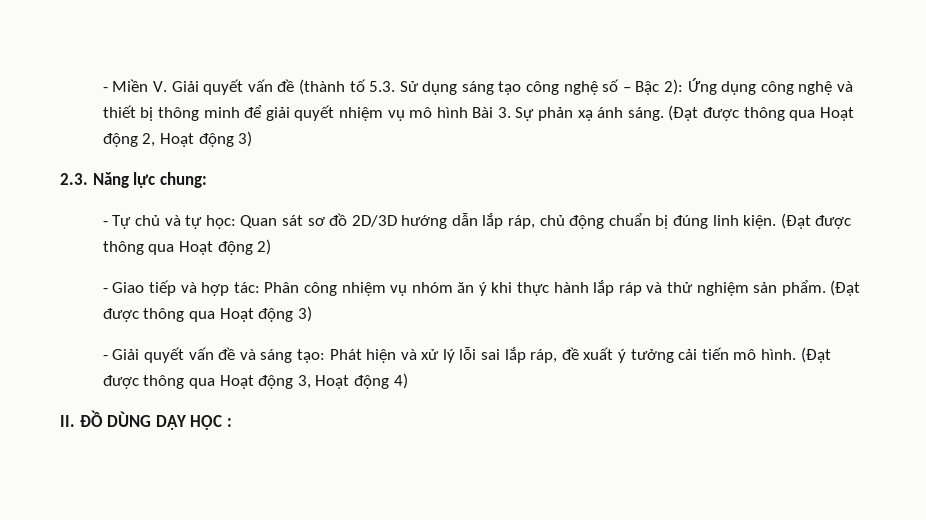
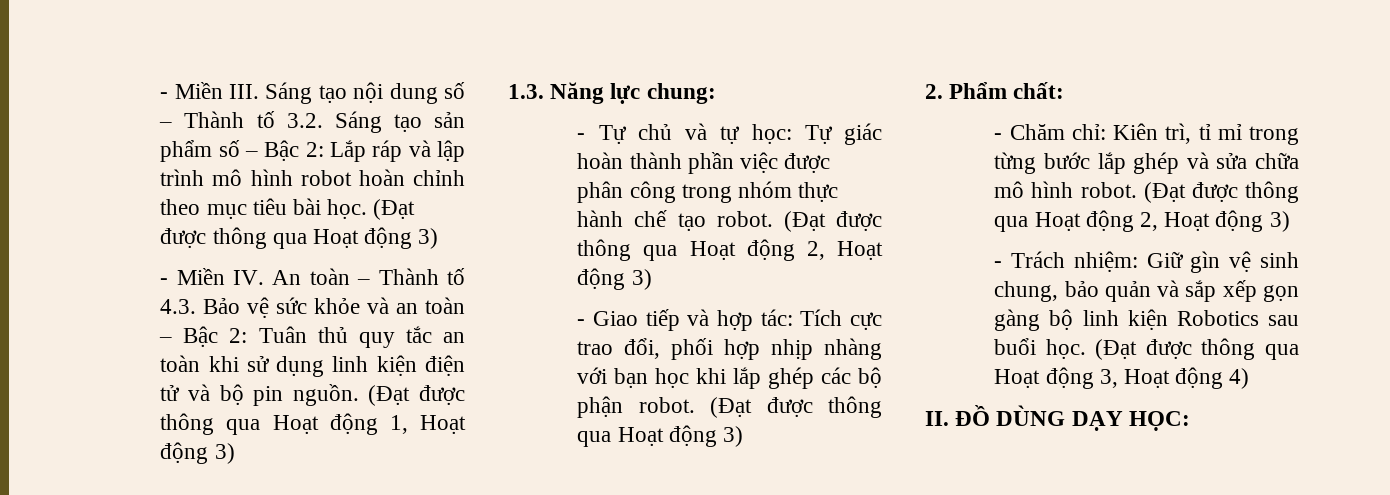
- - Miền V. Giải quyết vấn đề (thành tố 5.3. Sử dụng sáng tạo công nghệ số – Bậc 2): Ứng dụng công nghệ và thiết bị thông minh để giải quyết nhiệm vụ mô hình Bài 3. Sự phản xạ ánh sáng.
+ - Miền III. Sáng tạo nội dung số – Thành tố 3.2. Sáng tạo sản phẩm số – Bậc 2: Lắp ráp và lập trình mô hình robot hoàn chỉnh theo mục tiêu bài học. (Đạt được thông qua Hoạt động 3)
+ - Miền IV. An toàn – Thành tố 4.3. Bảo vệ sức khỏe và an toàn – Bậc 2: Tuân thủ quy tắc an toàn khi sử dụng linh kiện điện tử và bộ pin nguồn. (Đạt được thông qua Hoạt động 1, Hoạt động 3)
+ 1.3. Năng lực chung:
+ - Tự chủ và tự học: Tự giác hoàn thành phần việc được phân công trong nhóm thực hành chế tạo robot.
- 2.3. Năng lực chung:
- - Tự chủ và tự học: Quan sát sơ đồ 2D/3D hướng dẫn lắp ráp, chủ động chuẩn bị đúng linh kiện. (Đạt được thông qua Hoạt động 2)
- - Giao tiếp và hợp tác: Phân công nhiệm vụ nhóm ăn ý khi thực hành lắp ráp và thử nghiệm sản phẩm. (Đạt được thông qua Hoạt động 3)
- - Giải quyết vấn đề và sáng tạo: Phát hiện và xử lý lỗi sai lắp ráp, đề xuất ý tưởng cải tiến mô hình.
+ - Giao tiếp và hợp tác: Tích cực trao đổi, phối hợp nhịp nhàng với bạn học khi lắp ghép các bộ phận robot. (Đạt được thông qua Hoạt động 3)
+ 2. Phẩm chất:
+ - Chăm chỉ: Kiên trì, tỉ mỉ trong từng bước lắp ghép và sửa chữa mô hình robot. (Đạt được thông qua Hoạt động 2, Hoạt động 3)
+ - Trách nhiệm: Giữ gìn vệ sinh chung, bảo quản và sắp xếp gọn gàng bộ linh kiện Robotics sau buổi học.
- II. ĐỒ DÙNG DẠY HỌC :
+ II. ĐỒ DÙNG DẠY HỌC:

